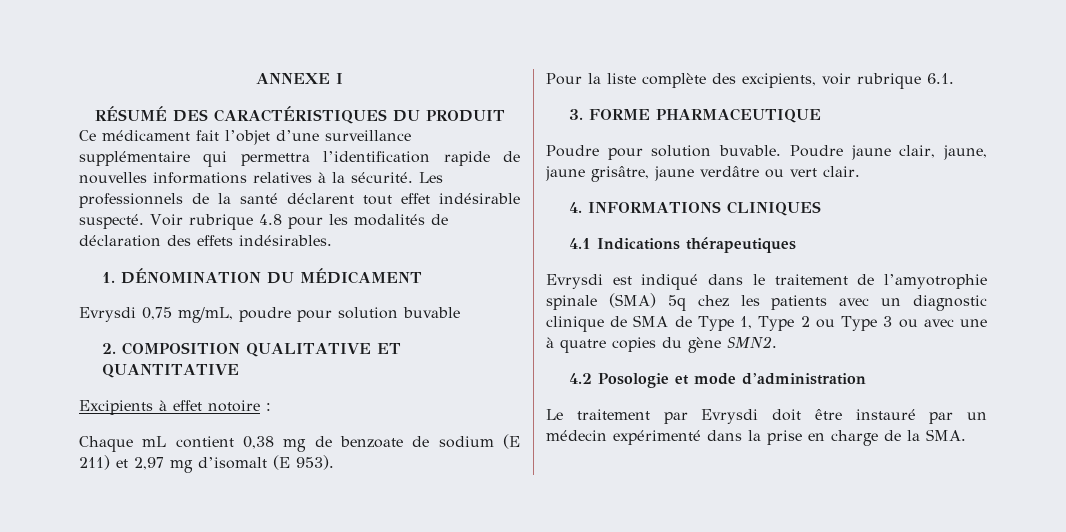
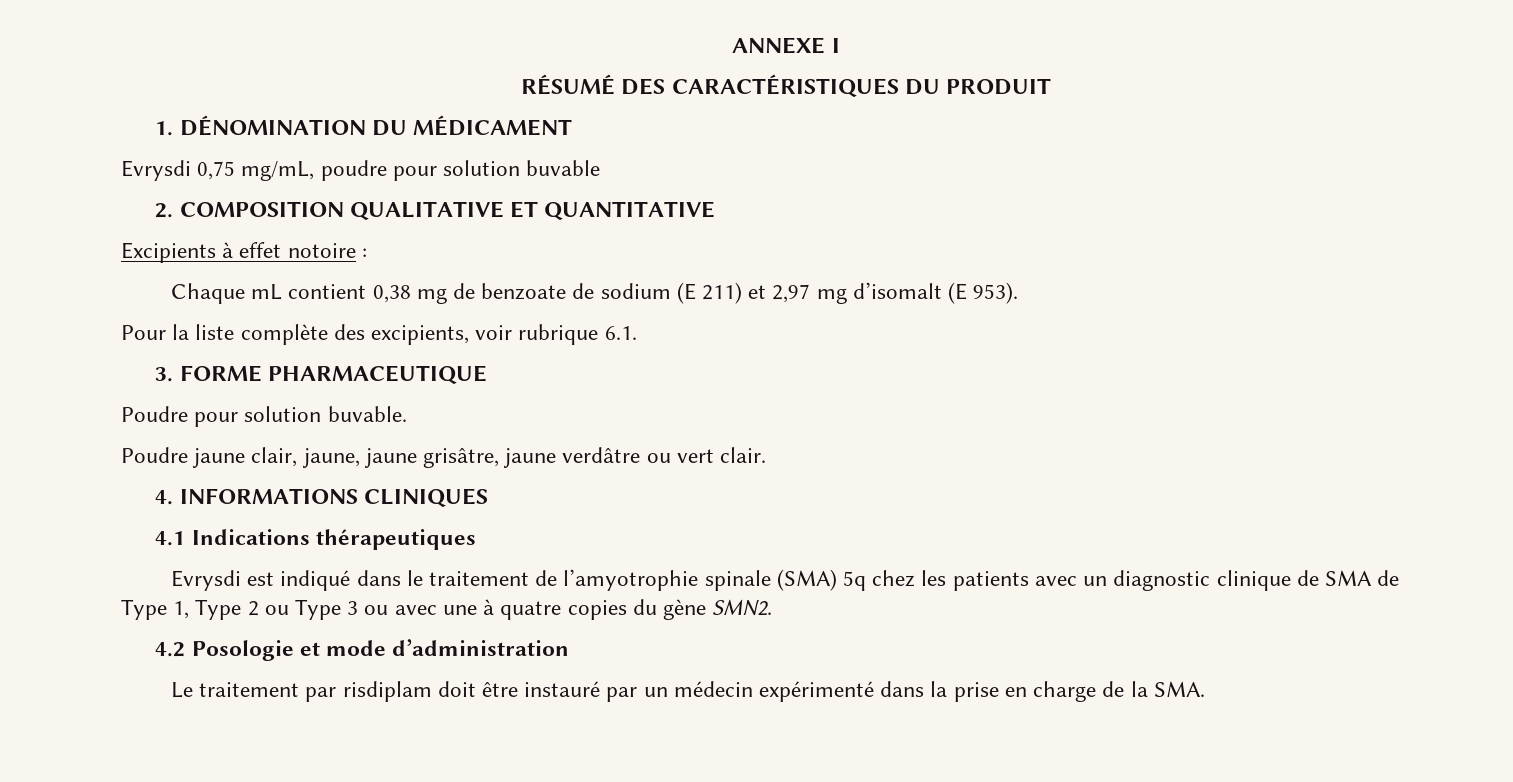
- Ce médicament fait l’objet d’une surveillance supplémentaire qui permettra l’identification rapide de nouvelles informations relatives à la sécurité. Les professionnels de la santé déclarent tout effet indésirable suspecté. Voir rubrique 4.8 pour les modalités de déclaration des effets indésirables.
- Poudre pour solution buvable. Poudre jaune clair, jaune, jaune grisâtre, jaune verdâtre ou vert clair.
+ Poudre pour solution buvable.
+ Poudre jaune clair, jaune, jaune grisâtre, jaune verdâtre ou vert clair.
- Le traitement par Evrysdi doit être instauré par un médecin expérimenté dans la prise en charge de la SMA.
+ Le traitement par risdiplam doit être instauré par un médecin expérimenté dans la prise en charge de la SMA.

